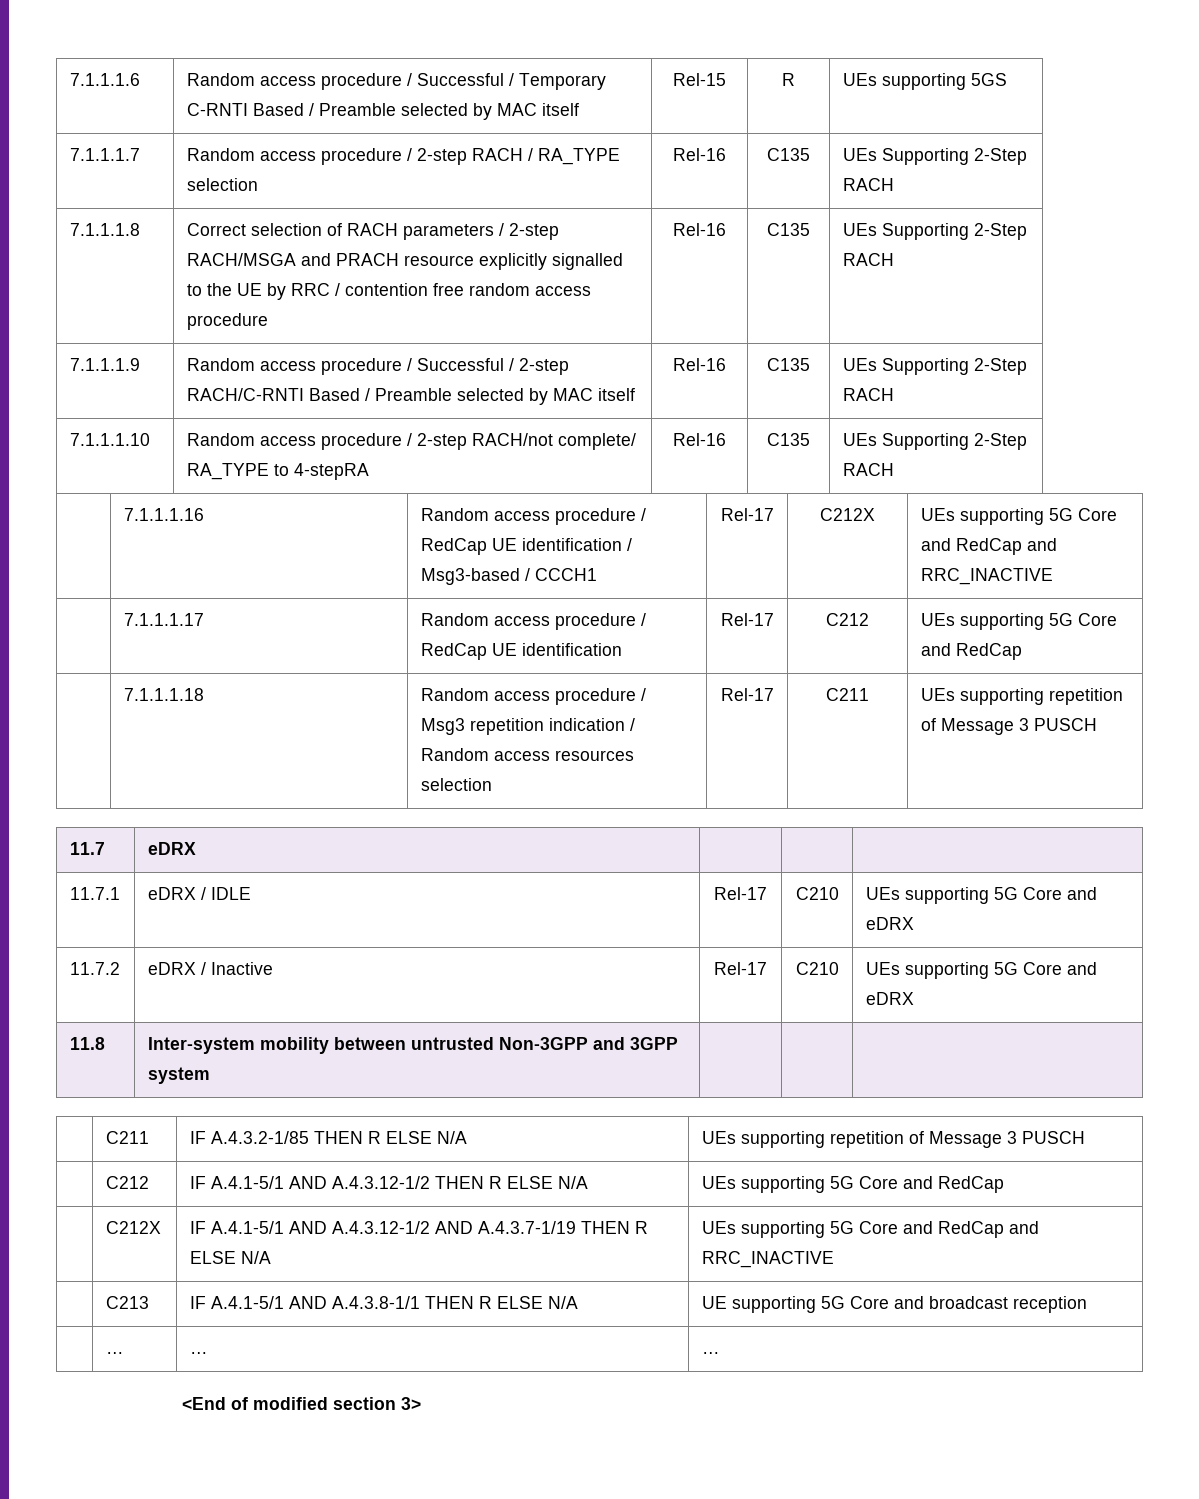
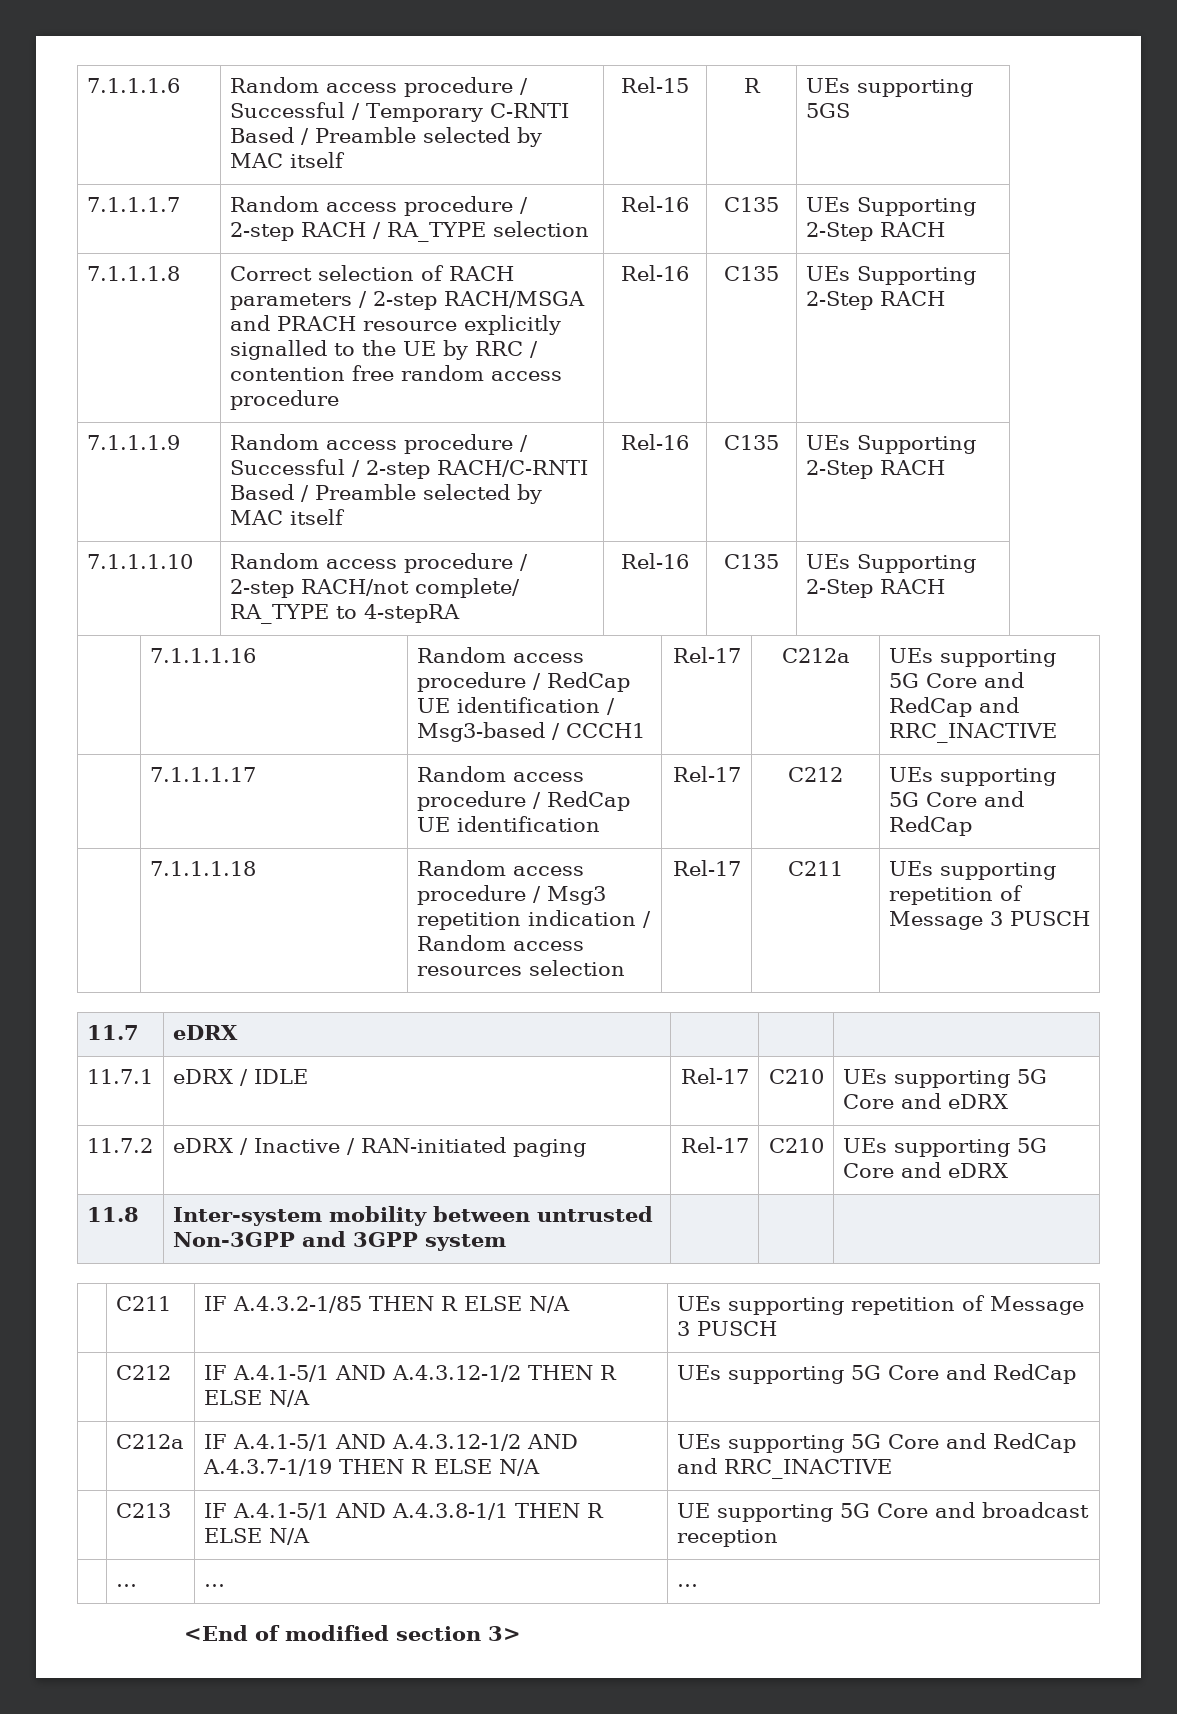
- | 7.1.1.1.16 | Random access procedure / RedCap UE identification / Msg3-based / CCCH1 | Rel-17 | C212X | UEs supporting 5G Core and RedCap and RRC_INACTIVE
+ | 7.1.1.1.16 | Random access procedure / RedCap UE identification / Msg3-based / CCCH1 | Rel-17 | C212a | UEs supporting 5G Core and RedCap and RRC_INACTIVE
- 11.7.2 | eDRX / Inactive | Rel-17 | C210 | UEs supporting 5G Core and eDRX
+ 11.7.2 | eDRX / Inactive / RAN-initiated paging | Rel-17 | C210 | UEs supporting 5G Core and eDRX
- | C212X | IF A.4.1-5/1 AND A.4.3.12-1/2 AND A.4.3.7-1/19 THEN R ELSE N/A | UEs supporting 5G Core and RedCap and RRC_INACTIVE
+ | C212a | IF A.4.1-5/1 AND A.4.3.12-1/2 AND A.4.3.7-1/19 THEN R ELSE N/A | UEs supporting 5G Core and RedCap and RRC_INACTIVE

